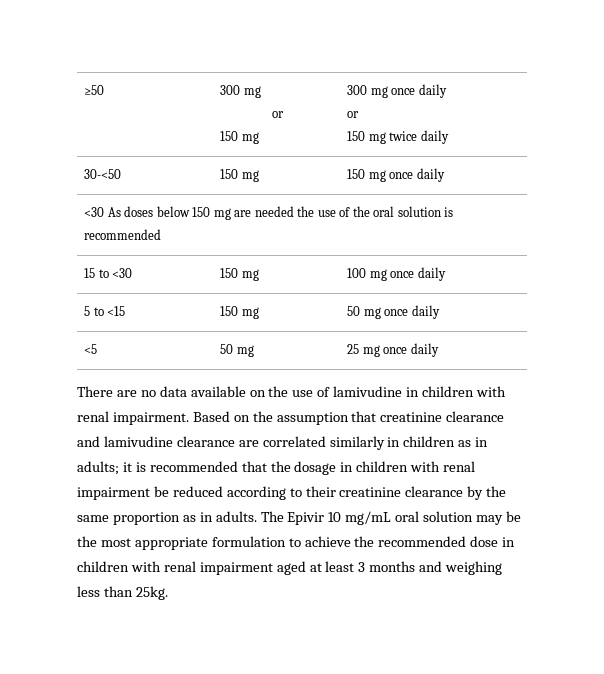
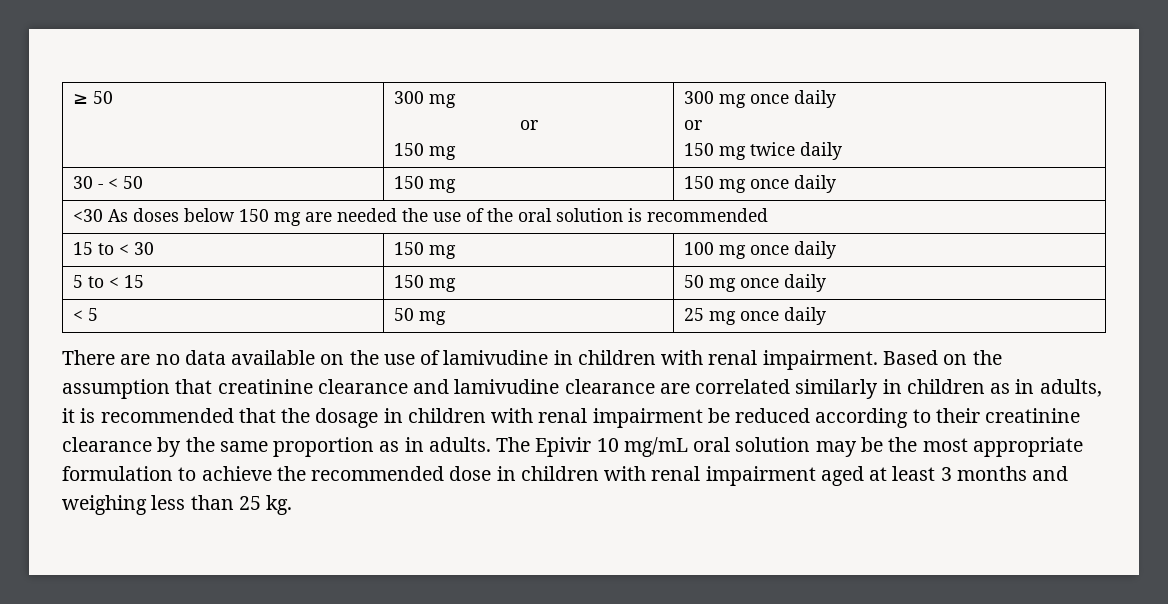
- ≥50 | 300 mg
+ ≥ 50 | 300 mg
- 30-<50 | 150 mg | 150 mg once daily
+ 30 - < 50 | 150 mg | 150 mg once daily
- 15 to <30 | 150 mg | 100 mg once daily
+ 15 to < 30 | 150 mg | 100 mg once daily
- 5 to <15 | 150 mg | 50 mg once daily
+ 5 to < 15 | 150 mg | 50 mg once daily
- <5 | 50 mg | 25 mg once daily
+ < 5 | 50 mg | 25 mg once daily
- Based on the assumption that creatinine clearance and lamivudine clearance are correlated similarly in children as in adults; it is recommended that the dosage in children with renal impairment be reduced according to their creatinine clearance by the same proportion as in adults.
+ Based on the assumption that creatinine clearance and lamivudine clearance are correlated similarly in children as in adults, it is recommended that the dosage in children with renal impairment be reduced according to their creatinine clearance by the same proportion as in adults.
- The Epivir 10 mg/mL oral solution may be the most appropriate formulation to achieve the recommended dose in children with renal impairment aged at least 3 months and weighing less than 25kg.
+ The Epivir 10 mg/mL oral solution may be the most appropriate formulation to achieve the recommended dose in children with renal impairment aged at least 3 months and weighing less than 25 kg.

